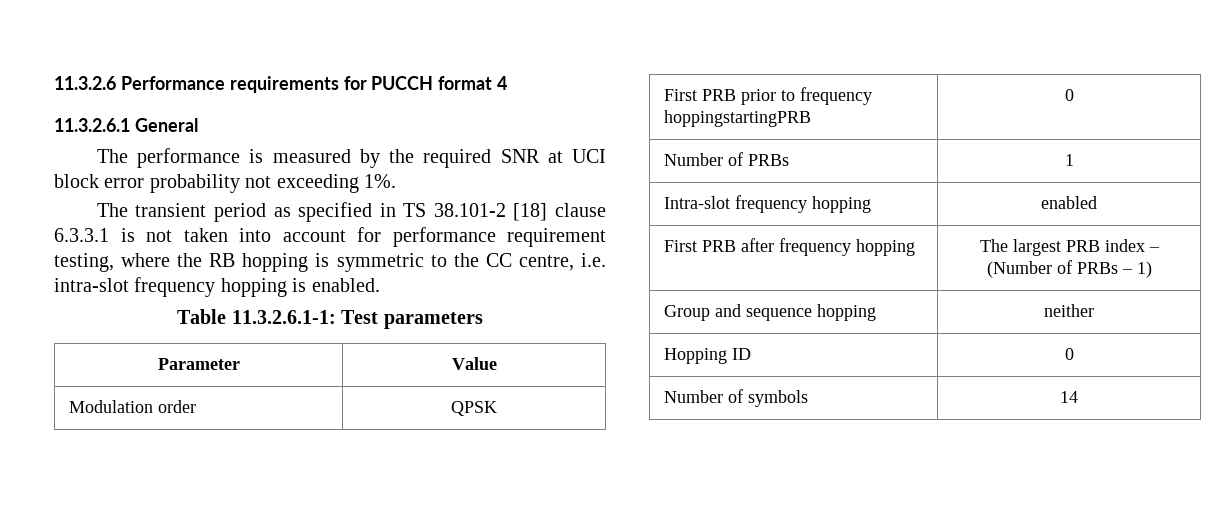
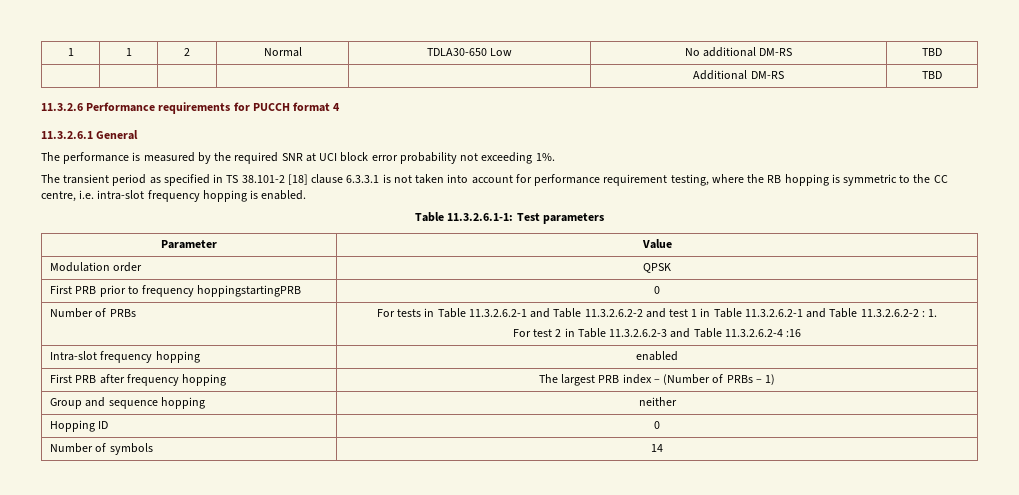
+ 1 | 1 | 2 | Normal | TDLA30-650 Low | No additional DM-RS | TBD
+ | | | | | Additional DM-RS | TBD
- Number of PRBs | 1
+ Number of PRBs | For tests in Table 11.3.2.6.2-1 and Table 11.3.2.6.2-2 and test 1 in Table 11.3.2.6.2-1 and Table 11.3.2.6.2-2 : 1.
+ For test 2 in Table 11.3.2.6.2-3 and Table 11.3.2.6.2-4 :16

